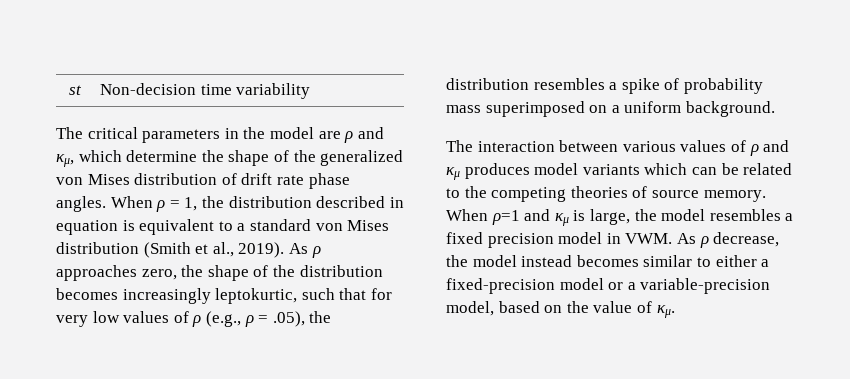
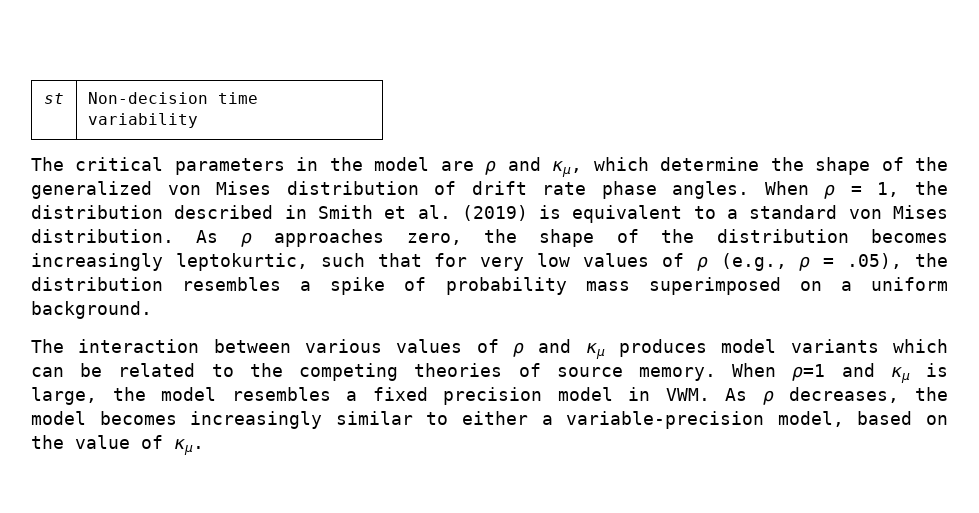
- When ρ = 1, the distribution described in equation is equivalent to a standard von Mises distribution (Smith et al., 2019).
+ When ρ = 1, the distribution described in Smith et al. (2019) is equivalent to a standard von Mises distribution.
- When ρ=1 and κμ is large, the model resembles a fixed precision model in VWM. As ρ decrease, the model instead becomes similar to either a fixed-precision model or a variable-precision model, based on the value of κμ.
+ When ρ=1 and κμ is large, the model resembles a fixed precision model in VWM. As ρ decreases, the model becomes increasingly similar to either a variable-precision model, based on the value of κμ.

